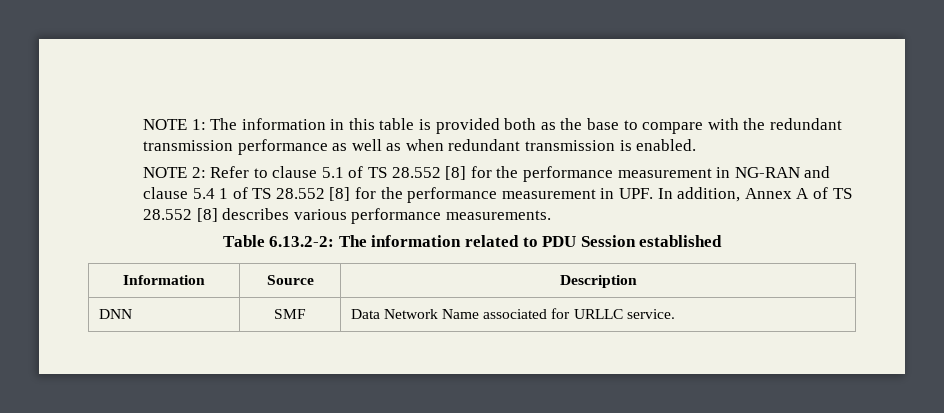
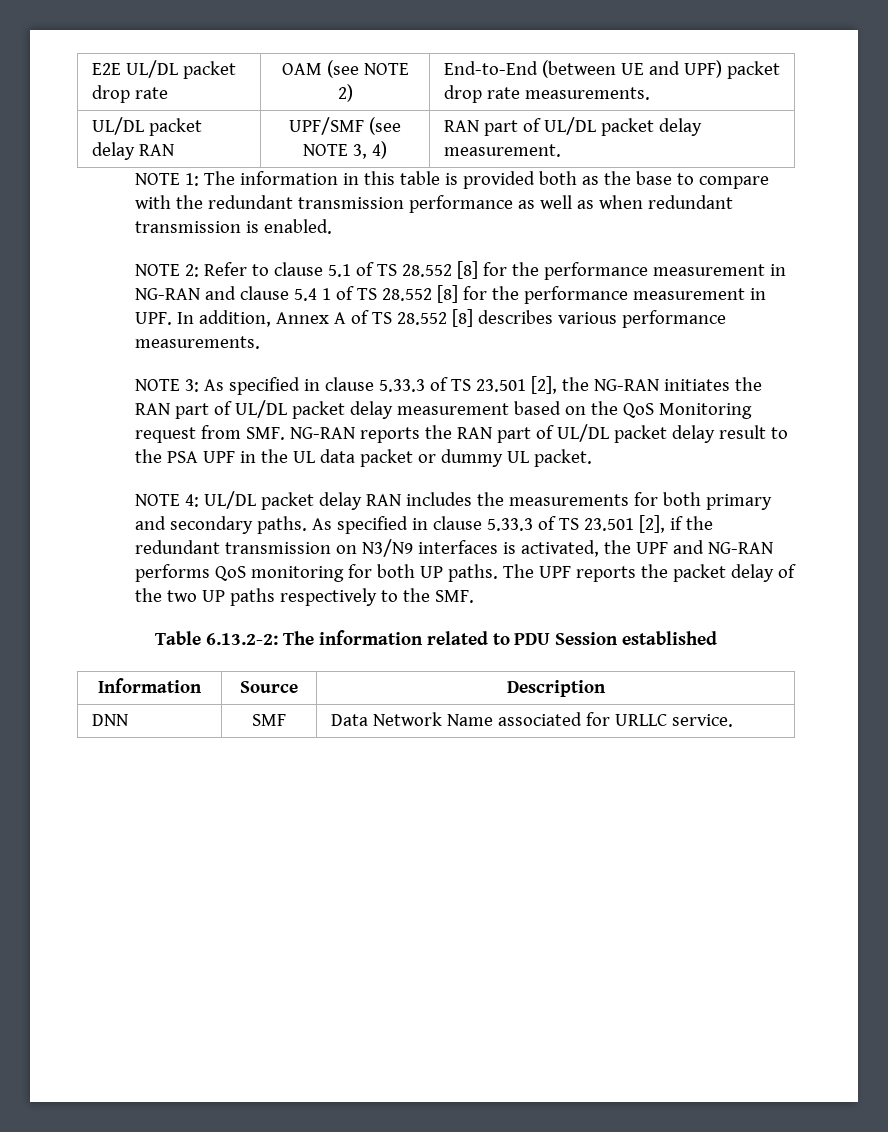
+ E2E UL/DL packet drop rate | OAM (see NOTE 2) | End-to-End (between UE and UPF) packet drop rate measurements.
+ UL/DL packet delay RAN | UPF/SMF (see NOTE 3, 4) | RAN part of UL/DL packet delay measurement.
+ NOTE 3: As specified in clause 5.33.3 of TS 23.501 [2], the NG-RAN initiates the RAN part of UL/DL packet delay measurement based on the QoS Monitoring request from SMF. NG-RAN reports the RAN part of UL/DL packet delay result to the PSA UPF in the UL data packet or dummy UL packet.
+ NOTE 4: UL/DL packet delay RAN includes the measurements for both primary and secondary paths. As specified in clause 5.33.3 of TS 23.501 [2], if the redundant transmission on N3/N9 interfaces is activated, the UPF and NG-RAN performs QoS monitoring for both UP paths. The UPF reports the packet delay of the two UP paths respectively to the SMF.

